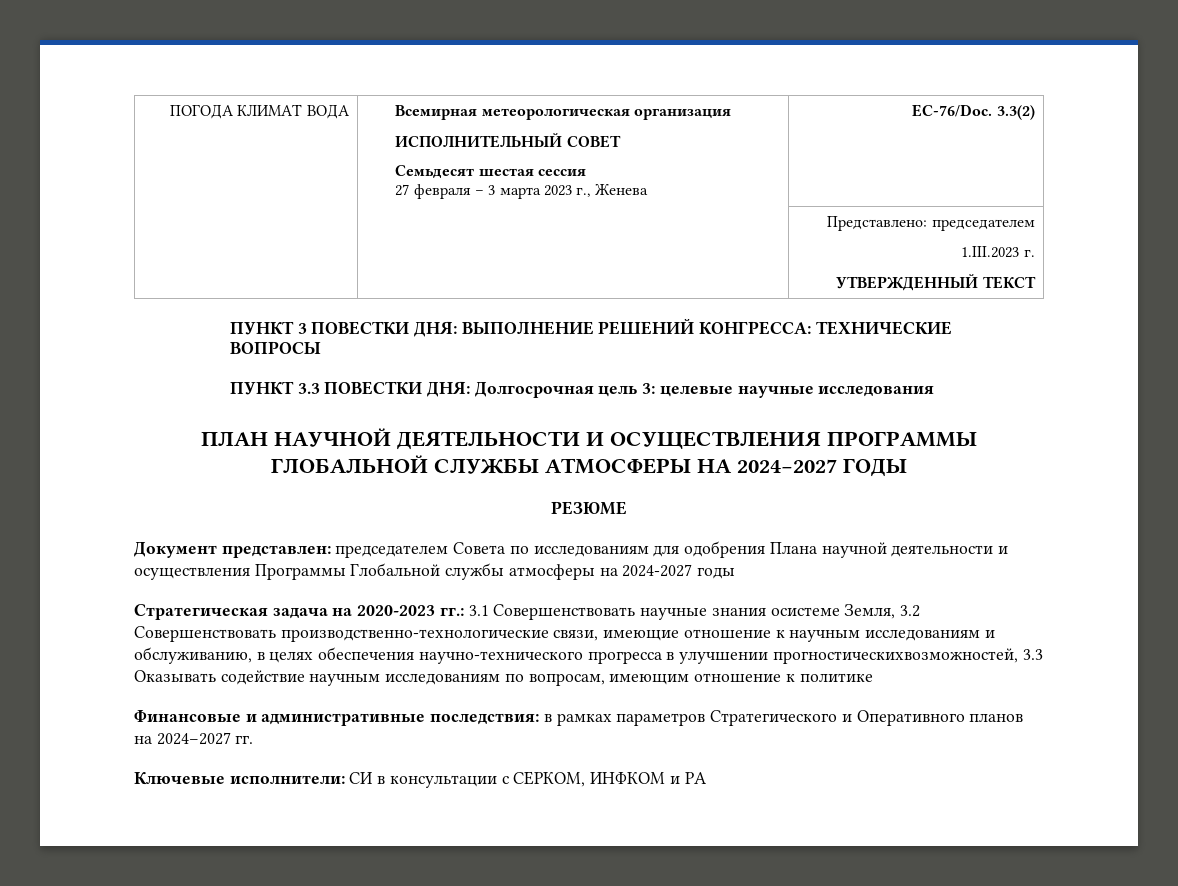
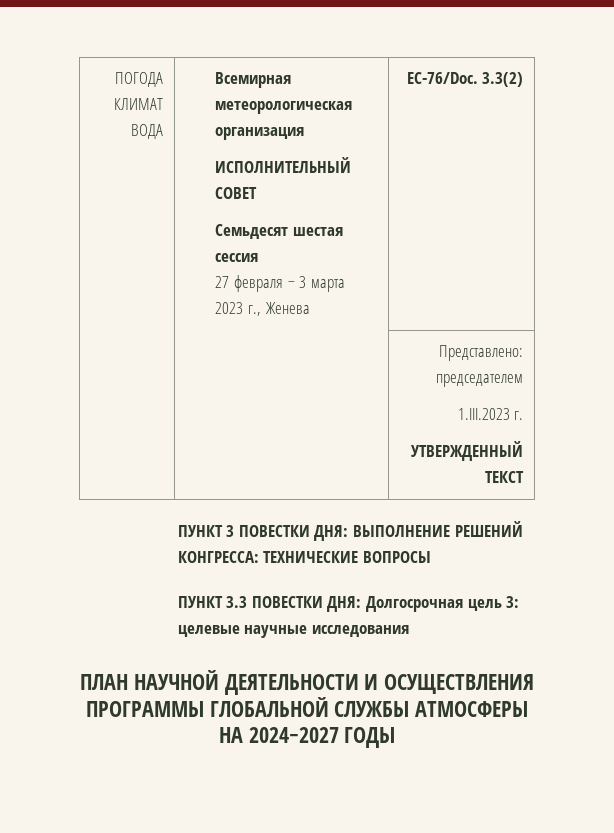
- РЕЗЮМЕ
- Документ представлен: председателем Совета по исследованиям для одобрения Плана научной деятельности и осуществления Программы Глобальной службы атмосферы на 2024-2027 годы
- Стратегическая задача на 2020-2023 гг.: 3.1 Совершенствовать научные знания осистеме Земля, 3.2 Совершенствовать производственно-технологические связи, имеющие отношение к научным исследованиям и обслуживанию, в целях обеспечения научно-технического прогресса в улучшении прогностическихвозможностей, 3.3 Оказывать содействие научным исследованиям по вопросам, имеющим отношение к политике
- Финансовые и административные последствия: в рамках параметров Стратегического и Оперативного планов на 2024–2027 гг.
- Ключевые исполнители: СИ в консультации с СЕРКОМ, ИНФКОМ и РА

